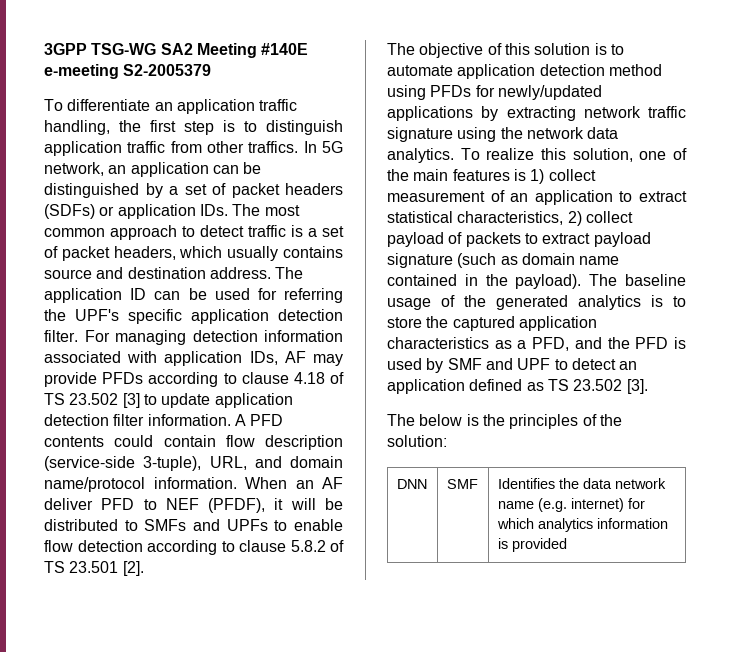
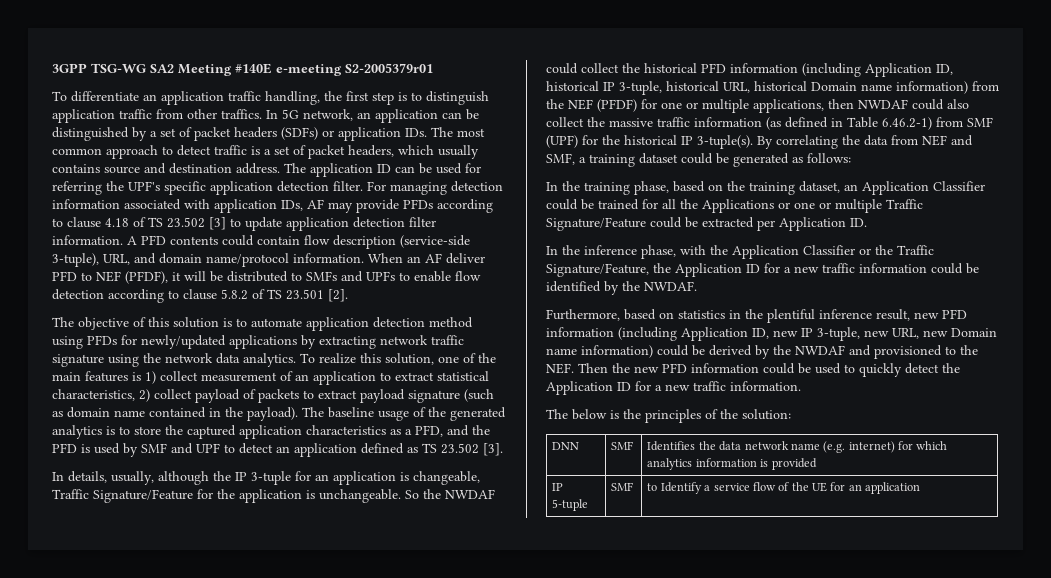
- 3GPP TSG-WG SA2 Meeting #140E e-meeting S2-2005379
+ 3GPP TSG-WG SA2 Meeting #140E e-meeting S2-2005379r01
+ In details, usually, although the IP 3-tuple for an application is changeable, Traffic Signature/Feature for the application is unchangeable. So the NWDAF could collect the historical PFD information (including Application ID, historical IP 3-tuple, historical URL, historical Domain name information) from the NEF (PFDF) for one or multiple applications, then NWDAF could also collect the massive traffic information (as defined in Table 6.46.2-1) from SMF (UPF) for the historical IP 3-tuple(s). By correlating the data from NEF and SMF, a training dataset could be generated as follows:
+ In the training phase, based on the training dataset, an Application Classifier could be trained for all the Applications or one or multiple Traffic Signature/Feature could be extracted per Application ID.
+ In the inference phase, with the Application Classifier or the Traffic Signature/Feature, the Application ID for a new traffic information could be identified by the NWDAF.
+ Furthermore, based on statistics in the plentiful inference result, new PFD information (including Application ID, new IP 3-tuple, new URL, new Domain name information) could be derived by the NWDAF and provisioned to the NEF. Then the new PFD information could be used to quickly detect the Application ID for a new traffic information.
+ IP 5-tuple | SMF | to Identify a service flow of the UE for an application

